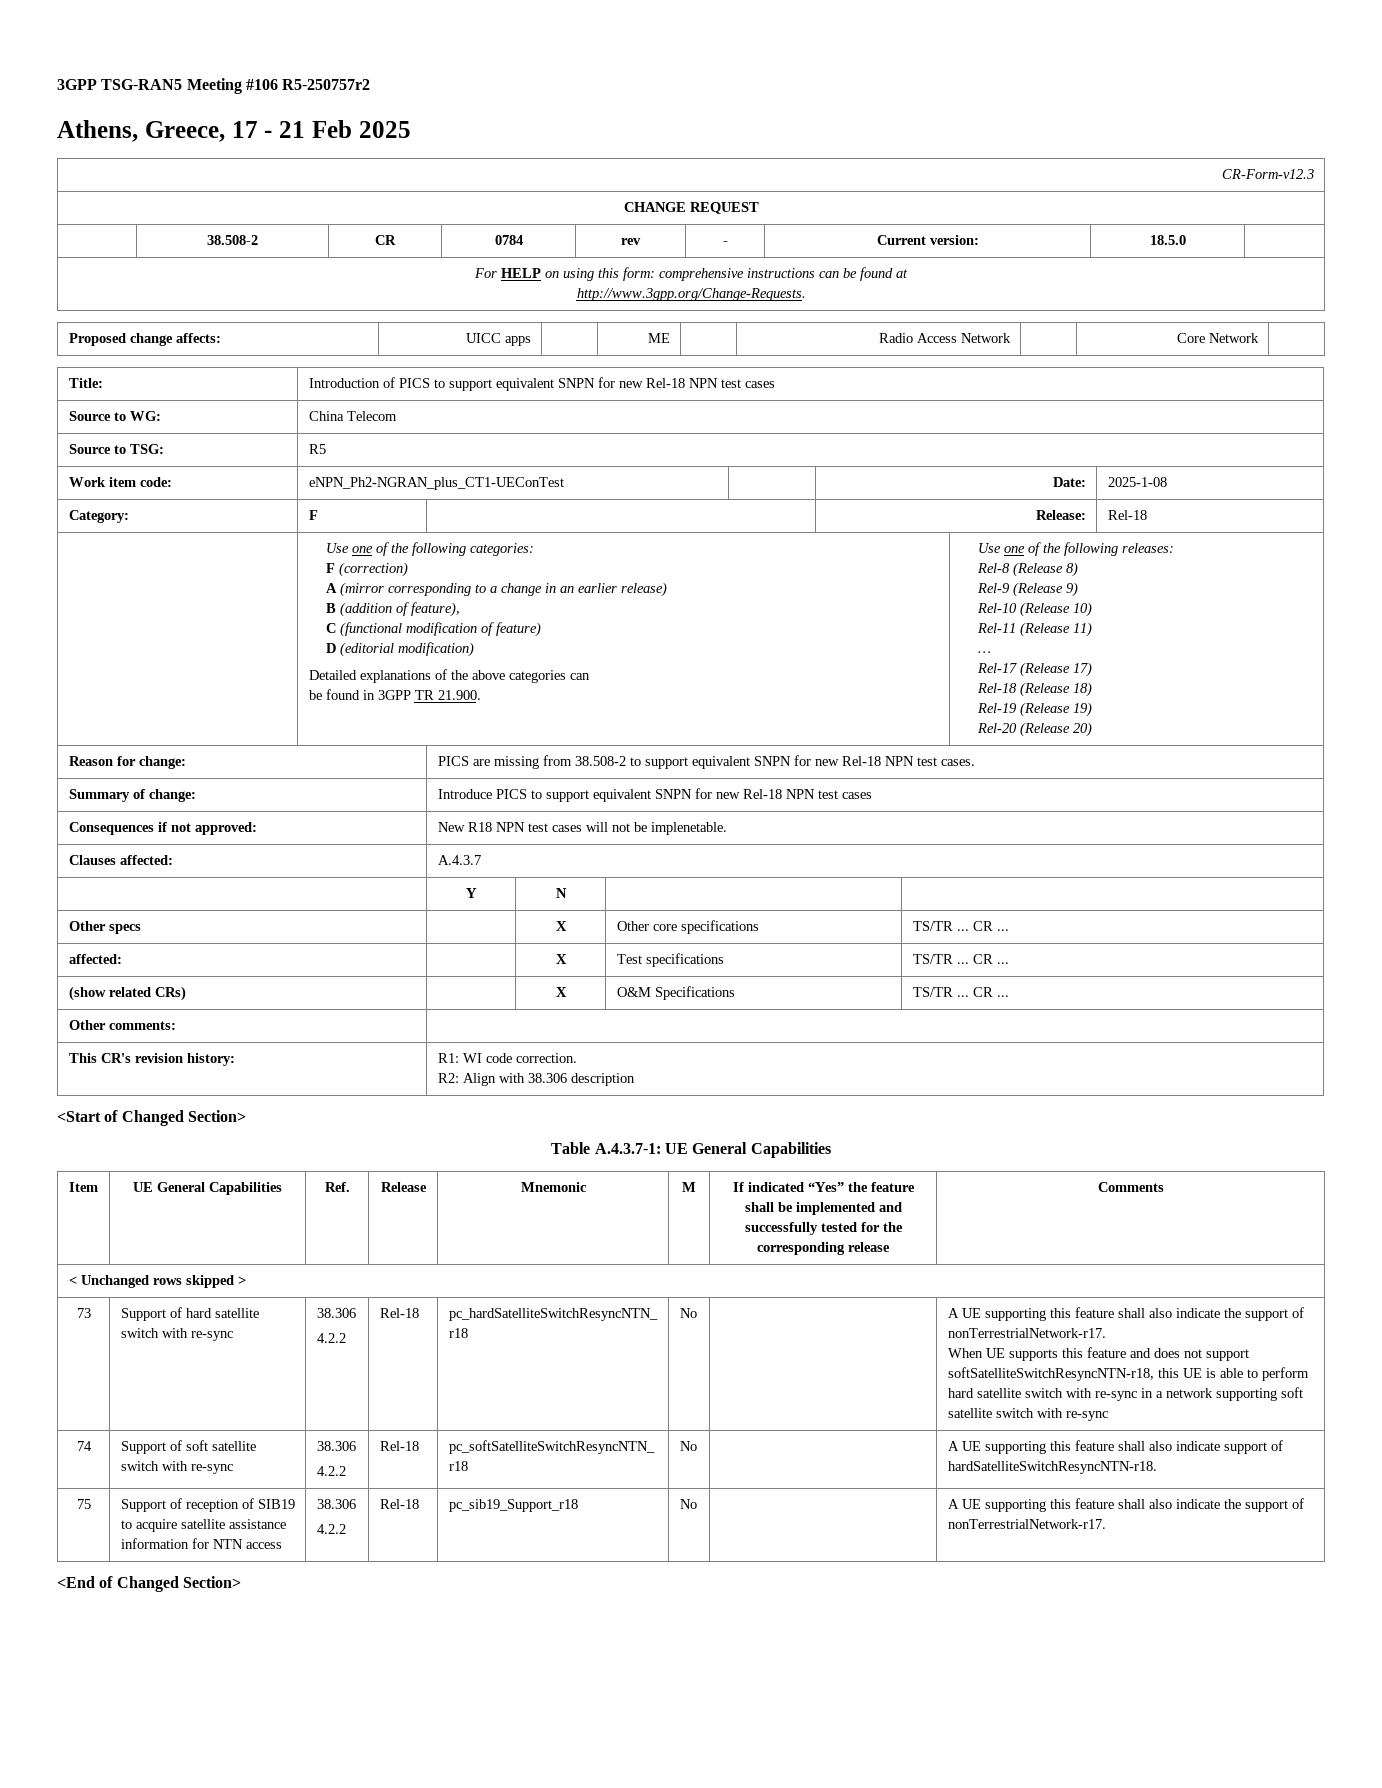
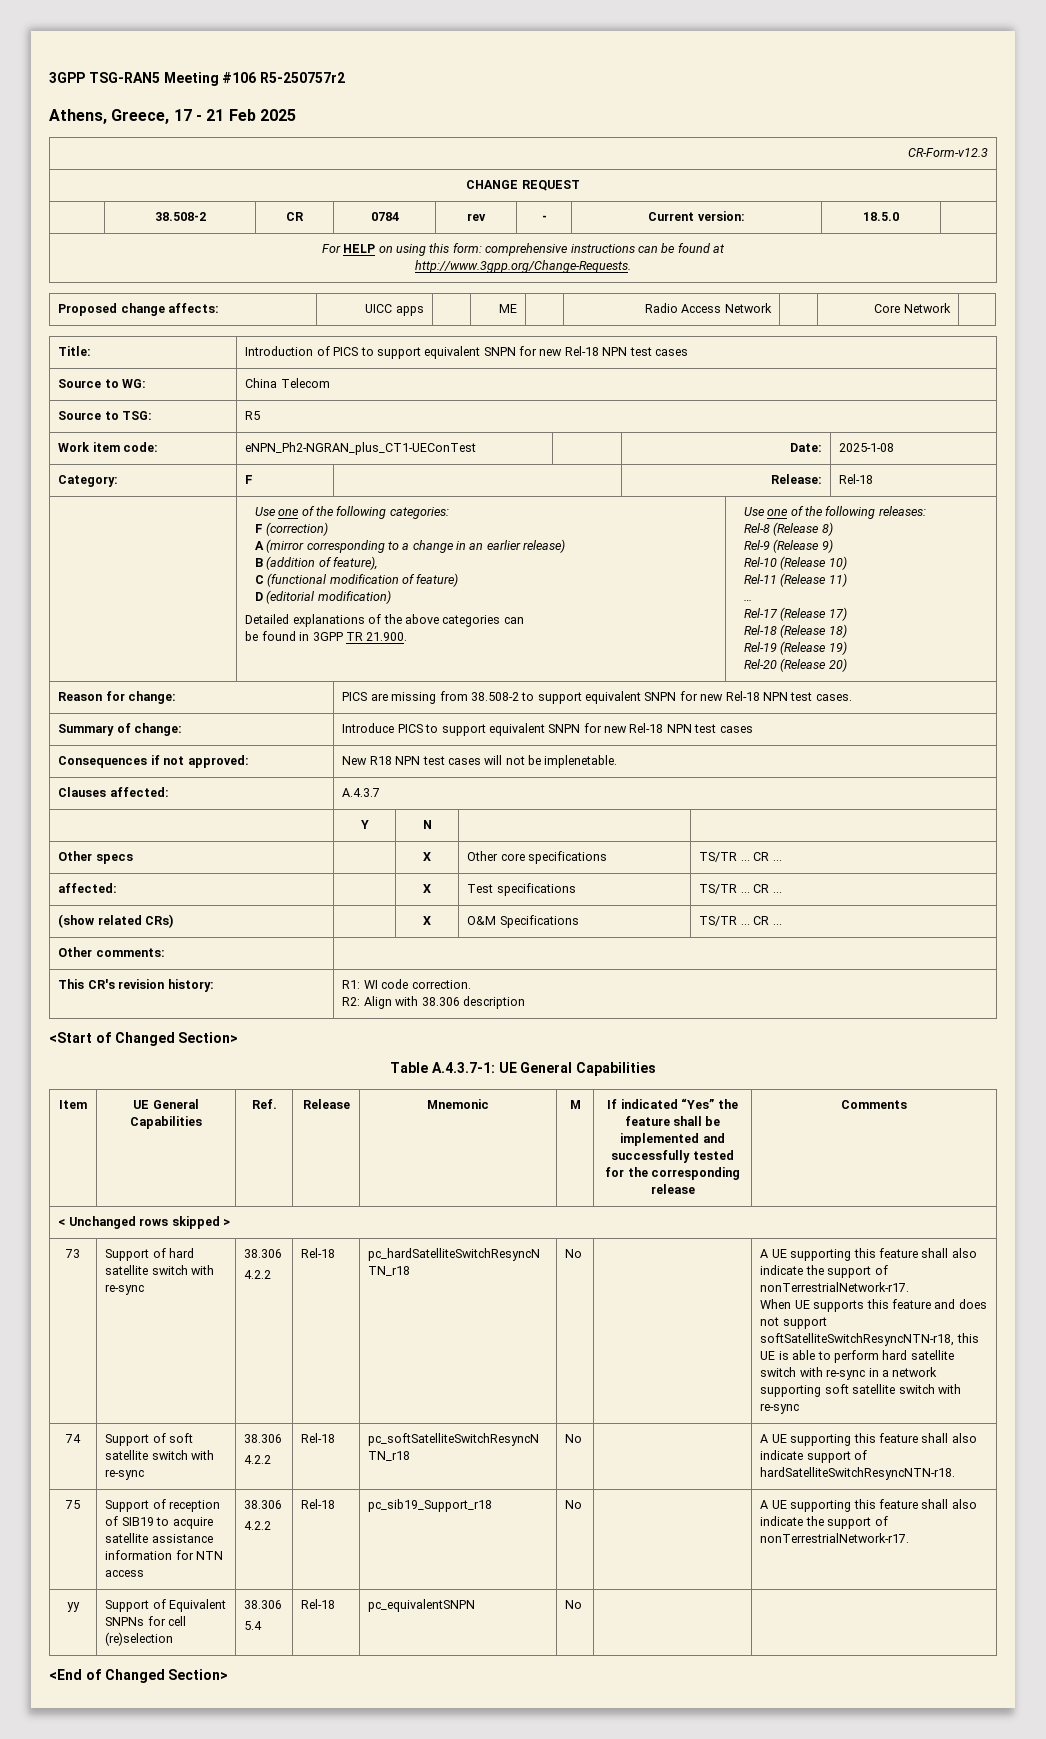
+ yy | Support of Equivalent SNPNs for cell (re)selection | 38.306
+ 5.4 | Rel-18 | pc_equivalentSNPN | No | |

